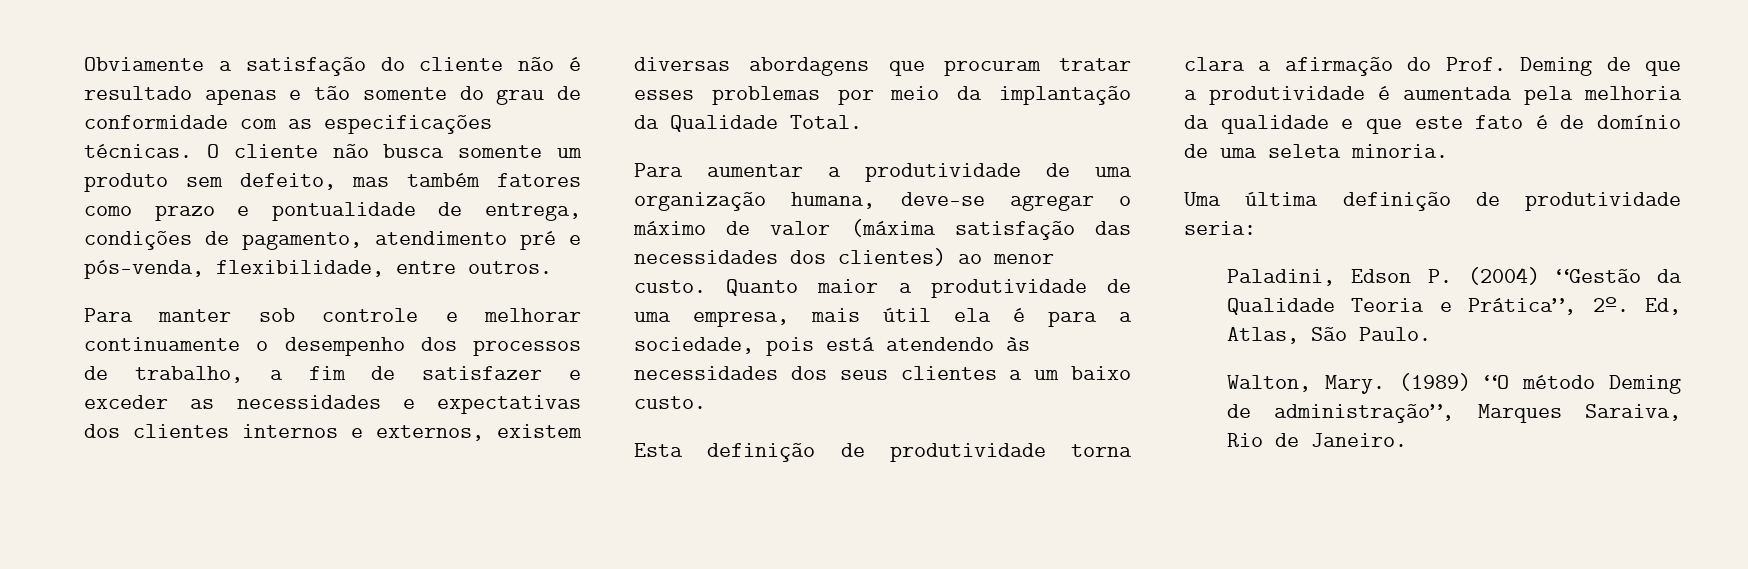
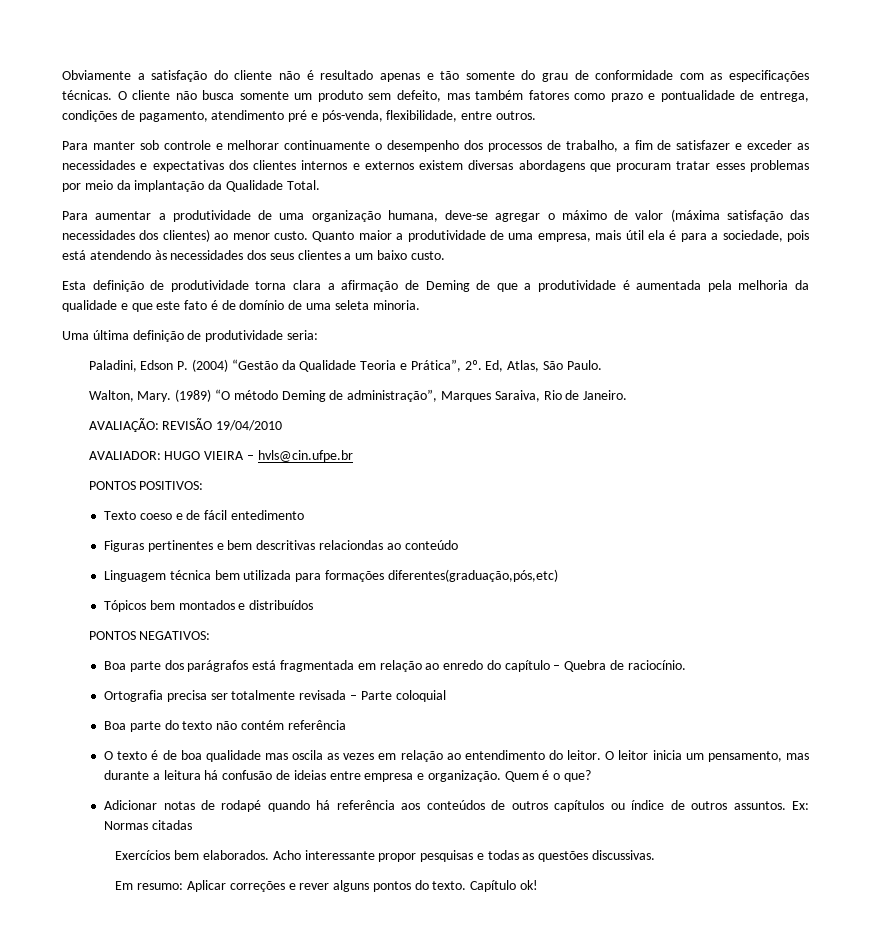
- Para manter sob controle e melhorar continuamente o desempenho dos processos de trabalho, a fim de satisfazer e exceder as necessidades e expectativas dos clientes internos e externos, existem diversas abordagens que procuram tratar esses problemas por meio da implantação da Qualidade Total.
+ Para manter sob controle e melhorar continuamente o desempenho dos processos de trabalho, a fim de satisfazer e exceder as necessidades e expectativas dos clientes internos e externos existem diversas abordagens que procuram tratar esses problemas por meio da implantação da Qualidade Total.
- Esta definição de produtividade torna clara a afirmação do Prof. Deming de que a produtividade é aumentada pela melhoria da qualidade e que este fato é de domínio de uma seleta minoria.
+ Esta definição de produtividade torna clara a afirmação de Deming de que a produtividade é aumentada pela melhoria da qualidade e que este fato é de domínio de uma seleta minoria.
+ AVALIAÇÃO: REVISÃO 19/04/2010
+ AVALIADOR: HUGO VIEIRA – hvls@cin.ufpe.br
+ PONTOS POSITIVOS:
+ Texto coeso e de fácil entedimento
+ Figuras pertinentes e bem descritivas relaciondas ao conteúdo
+ Linguagem técnica bem utilizada para formações diferentes(graduação,pós,etc)
+ Tópicos bem montados e distribuídos
+ PONTOS NEGATIVOS:
+ Boa parte dos parágrafos está fragmentada em relação ao enredo do capítulo – Quebra de raciocínio.
+ Ortografia precisa ser totalmente revisada – Parte coloquial
+ Boa parte do texto não contém referência
+ O texto é de boa qualidade mas oscila as vezes em relação ao entendimento do leitor. O leitor inicia um pensamento, mas durante a leitura há confusão de ideias entre empresa e organização. Quem é o que?
+ Adicionar notas de rodapé quando há referência aos conteúdos de outros capítulos ou índice de outros assuntos. Ex: Normas citadas
+ Exercícios bem elaborados. Acho interessante propor pesquisas e todas as questões discussivas.
+ Em resumo: Aplicar correções e rever alguns pontos do texto. Capítulo ok!

